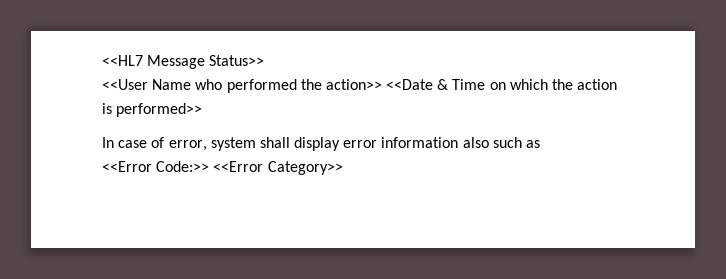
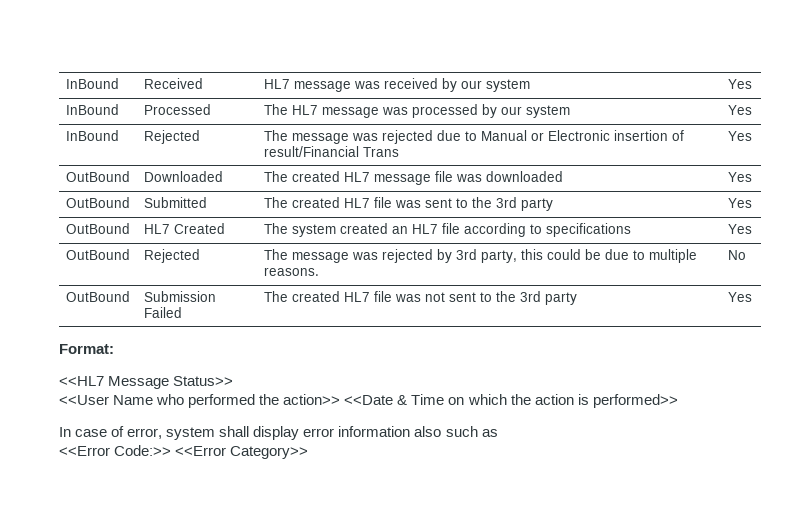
+ InBound | Received | HL7 message was received by our system | Yes
+ InBound | Processed | The HL7 message was processed by our system | Yes
+ InBound | Rejected | The message was rejected due to Manual or Electronic insertion of result/Financial Trans | Yes
+ OutBound | Downloaded | The created HL7 message file was downloaded | Yes
+ OutBound | Submitted | The created HL7 file was sent to the 3rd party | Yes
+ OutBound | HL7 Created | The system created an HL7 file according to specifications | Yes
+ OutBound | Rejected | The message was rejected by 3rd party, this could be due to multiple reasons. | No
+ OutBound | Submission Failed | The created HL7 file was not sent to the 3rd party | Yes
+ Format:

